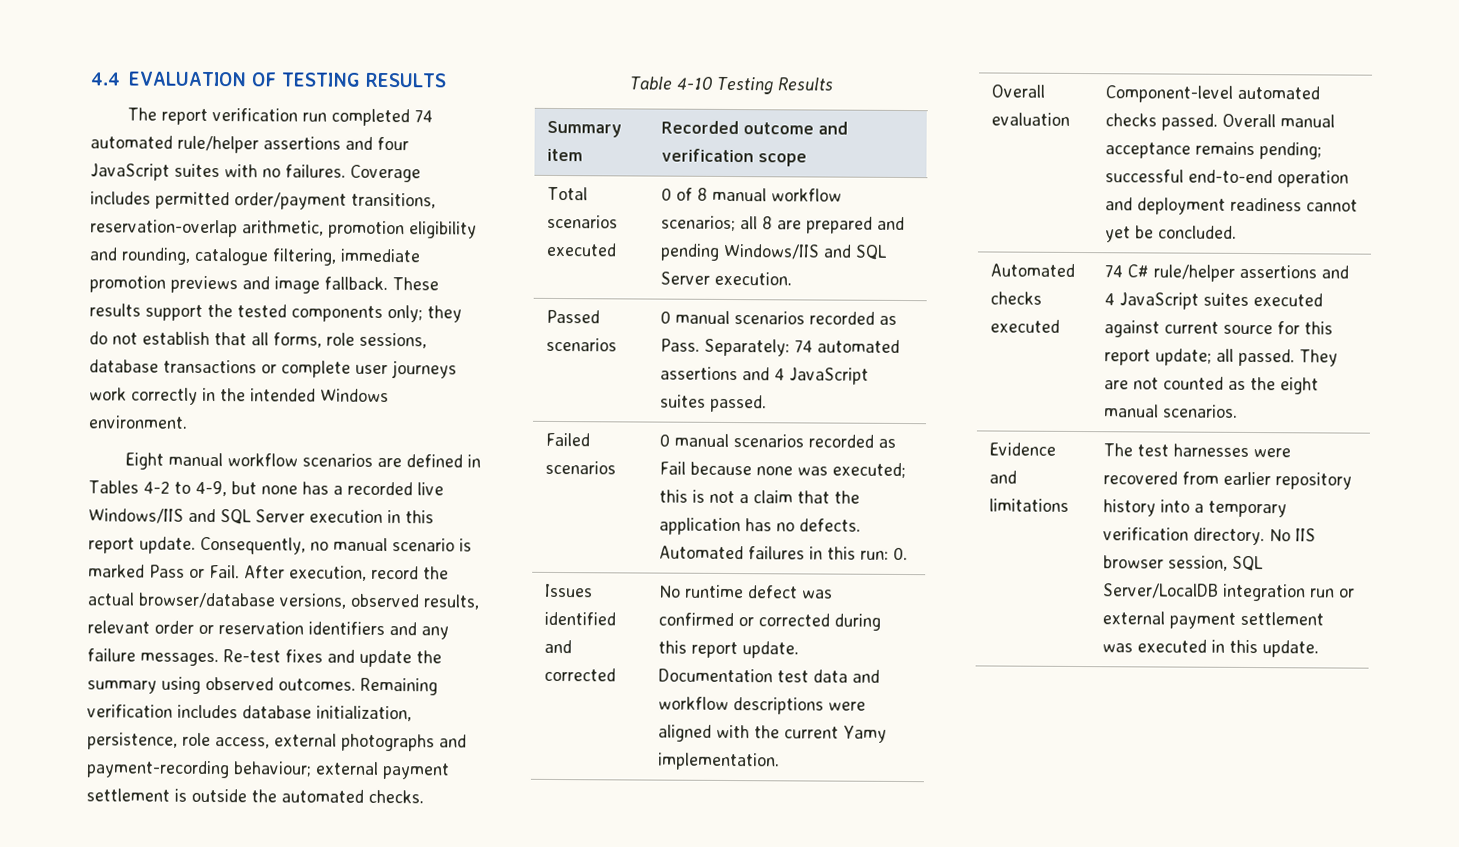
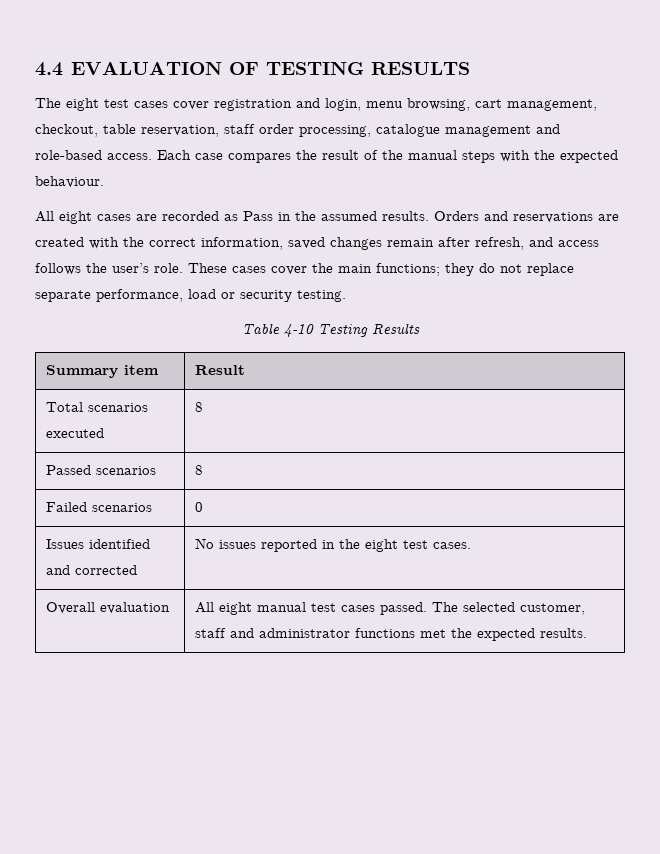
- The report verification run completed 74 automated rule/helper assertions and four JavaScript suites with no failures. Coverage includes permitted order/payment transitions, reservation-overlap arithmetic, promotion eligibility and rounding, catalogue filtering, immediate promotion previews and image fallback. These results support the tested components only; they do not establish that all forms, role sessions, database transactions or complete user journeys work correctly in the intended Windows environment.
- Eight manual workflow scenarios are defined in Tables 4-2 to 4-9, but none has a recorded live Windows/IIS and SQL Server execution in this report update. Consequently, no manual scenario is marked Pass or Fail. After execution, record the actual browser/database versions, observed results, relevant order or reservation identifiers and any failure messages. Re-test fixes and update the summary using observed outcomes. Remaining verification includes database initialization, persistence, role access, external photographs and payment-recording behaviour; external payment settlement is outside the automated checks.
+ The eight test cases cover registration and login, menu browsing, cart management, checkout, table reservation, staff order processing, catalogue management and role-based access. Each case compares the result of the manual steps with the expected behaviour.
+ All eight cases are recorded as Pass in the assumed results. Orders and reservations are created with the correct information, saved changes remain after refresh, and access follows the user’s role. These cases cover the main functions; they do not replace separate performance, load or security testing.
- Summary item | Recorded outcome and verification scope
+ Summary item | Result
- Total scenarios executed | 0 of 8 manual workflow scenarios; all 8 are prepared and pending Windows/IIS and SQL Server execution.
- Passed scenarios | 0 manual scenarios recorded as Pass. Separately: 74 automated assertions and 4 JavaScript suites passed.
- Failed scenarios | 0 manual scenarios recorded as Fail because none was executed; this is not a claim that the application has no defects. Automated failures in this run: 0.
+ Total scenarios executed | 8
+ Passed scenarios | 8
+ Failed scenarios | 0
- Issues identified and corrected | No runtime defect was confirmed or corrected during this report update. Documentation test data and workflow descriptions were aligned with the current Yamy implementation.
- Overall evaluation | Component-level automated checks passed. Overall manual acceptance remains pending; successful end-to-end operation and deployment readiness cannot yet be concluded.
- Automated checks executed | 74 C# rule/helper assertions and 4 JavaScript suites executed against current source for this report update; all passed. They are not counted as the eight manual scenarios.
- Evidence and limitations | The test harnesses were recovered from earlier repository history into a temporary verification directory. No IIS browser session, SQL Server/LocalDB integration run or external payment settlement was executed in this update.
+ Issues identified and corrected | No issues reported in the eight test cases.
+ Overall evaluation | All eight manual test cases passed. The selected customer, staff and administrator functions met the expected results.

